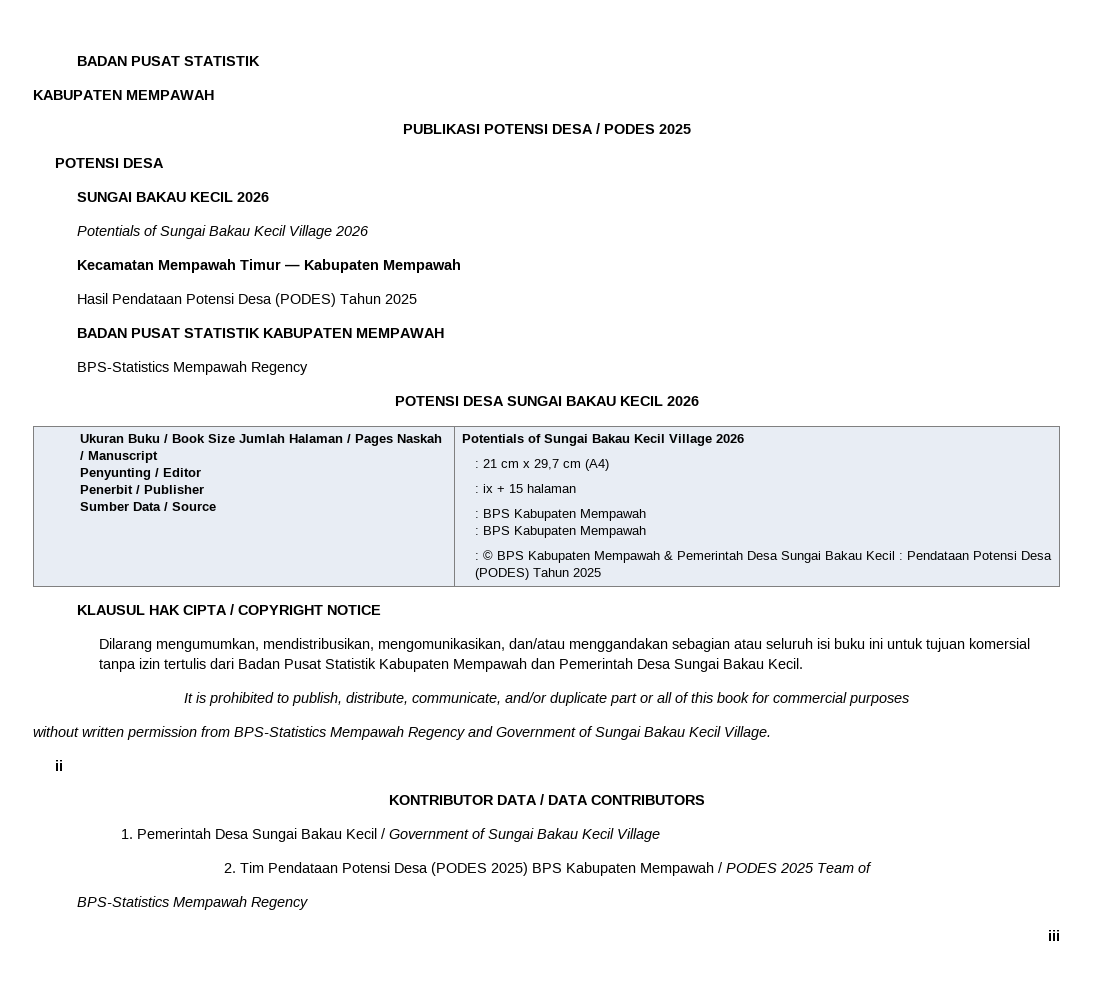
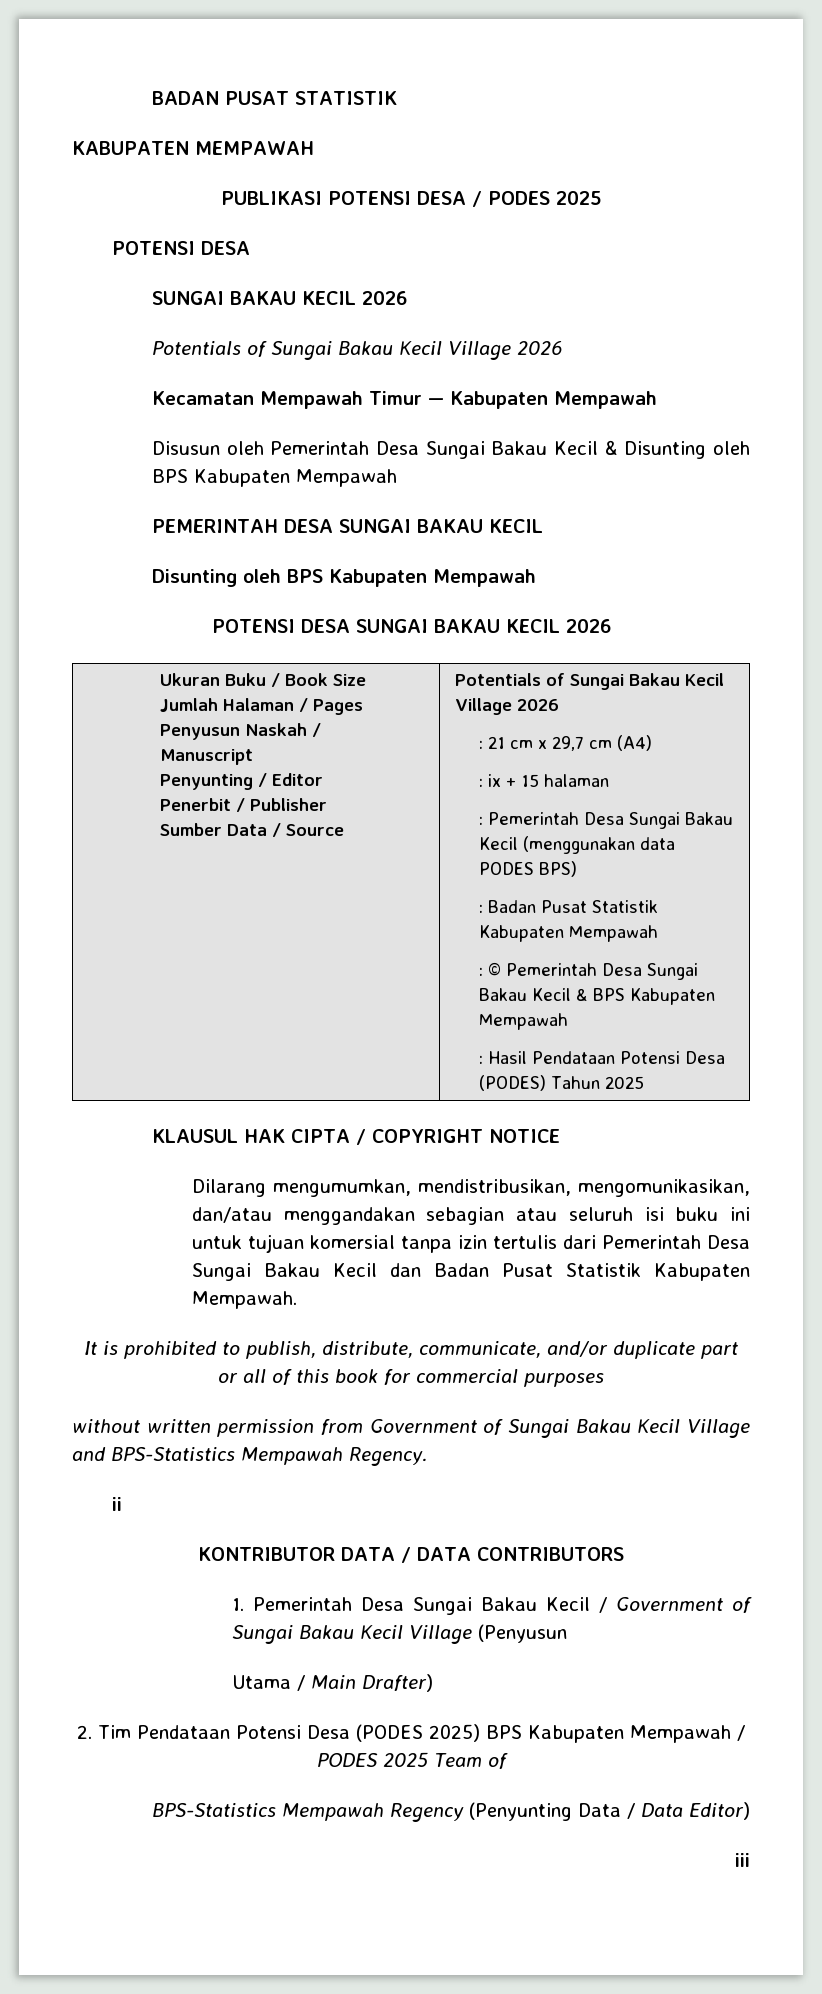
- Hasil Pendataan Potensi Desa (PODES) Tahun 2025
- BADAN PUSAT STATISTIK KABUPATEN MEMPAWAH
- BPS-Statistics Mempawah Regency
+ Disusun oleh Pemerintah Desa Sungai Bakau Kecil & Disunting oleh BPS Kabupaten Mempawah
+ PEMERINTAH DESA SUNGAI BAKAU KECIL
+ Disunting oleh BPS Kabupaten Mempawah
- Ukuran Buku / Book Size Jumlah Halaman / Pages Naskah / Manuscript
+ Ukuran Buku / Book Size Jumlah Halaman / Pages Penyusun Naskah /
+ Manuscript
  : ix + 15 halaman
- : BPS Kabupaten Mempawah
- : BPS Kabupaten Mempawah
- : © BPS Kabupaten Mempawah & Pemerintah Desa Sungai Bakau Kecil : Pendataan Potensi Desa (PODES) Tahun 2025
+ : Pemerintah Desa Sungai Bakau Kecil (menggunakan data PODES BPS)
+ : Badan Pusat Statistik Kabupaten Mempawah
+ : © Pemerintah Desa Sungai Bakau Kecil & BPS Kabupaten Mempawah
+ : Hasil Pendataan Potensi Desa (PODES) Tahun 2025
- Dilarang mengumumkan, mendistribusikan, mengomunikasikan, dan/atau menggandakan sebagian atau seluruh isi buku ini untuk tujuan komersial tanpa izin tertulis dari Badan Pusat Statistik Kabupaten Mempawah dan Pemerintah Desa Sungai Bakau Kecil.
+ Dilarang mengumumkan, mendistribusikan, mengomunikasikan, dan/atau menggandakan sebagian atau seluruh isi buku ini untuk tujuan komersial tanpa izin tertulis dari Pemerintah Desa Sungai Bakau Kecil dan Badan Pusat Statistik Kabupaten Mempawah.
- without written permission from BPS-Statistics Mempawah Regency and Government of Sungai Bakau Kecil Village.
+ without written permission from Government of Sungai Bakau Kecil Village and BPS-Statistics Mempawah Regency.
- 1. Pemerintah Desa Sungai Bakau Kecil / Government of Sungai Bakau Kecil Village
+ 1. Pemerintah Desa Sungai Bakau Kecil / Government of Sungai Bakau Kecil Village (Penyusun
+ Utama / Main Drafter)
  2. Tim Pendataan Potensi Desa (PODES 2025) BPS Kabupaten Mempawah / PODES 2025 Team of
- BPS-Statistics Mempawah Regency
+ BPS-Statistics Mempawah Regency (Penyunting Data / Data Editor)

